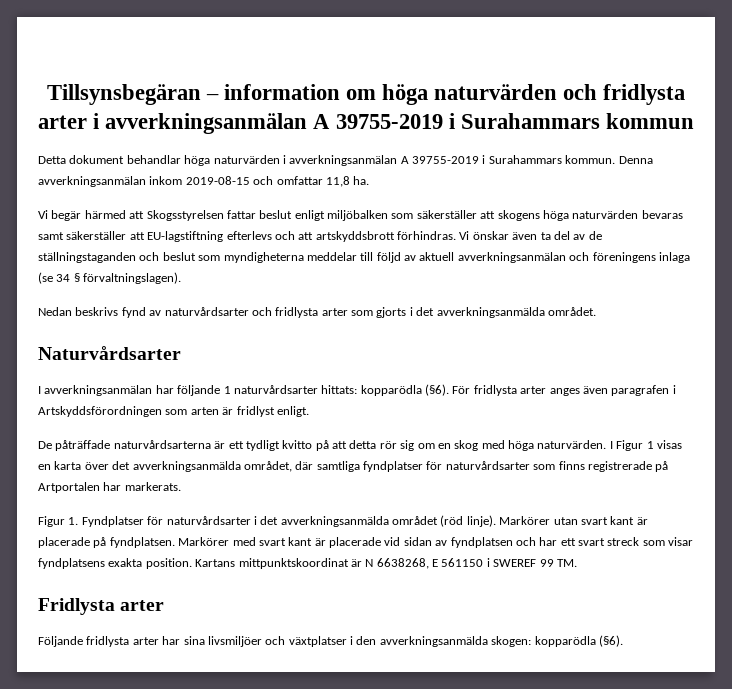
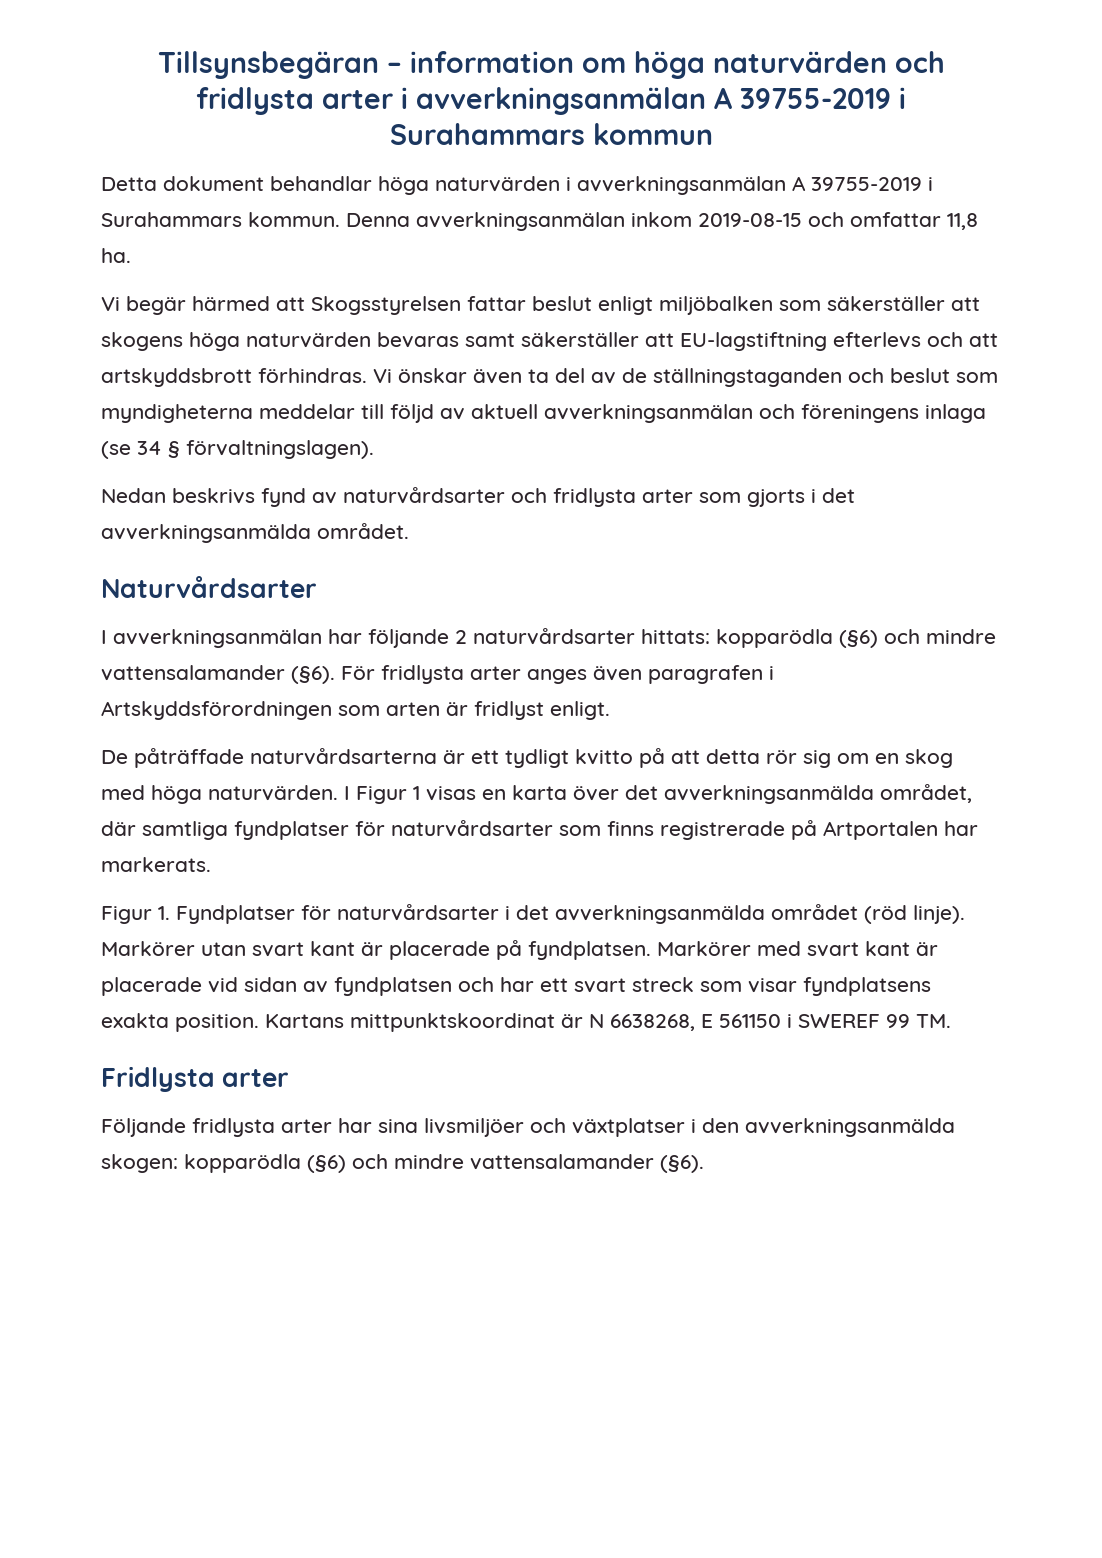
- I avverkningsanmälan har följande 1 naturvårdsarter hittats: kopparödla (§6).
+ I avverkningsanmälan har följande 2 naturvårdsarter hittats: kopparödla (§6) och mindre vattensalamander (§6).
- Följande fridlysta arter har sina livsmiljöer och växtplatser i den avverkningsanmälda skogen: kopparödla (§6).
+ Följande fridlysta arter har sina livsmiljöer och växtplatser i den avverkningsanmälda skogen: kopparödla (§6) och mindre vattensalamander (§6).

